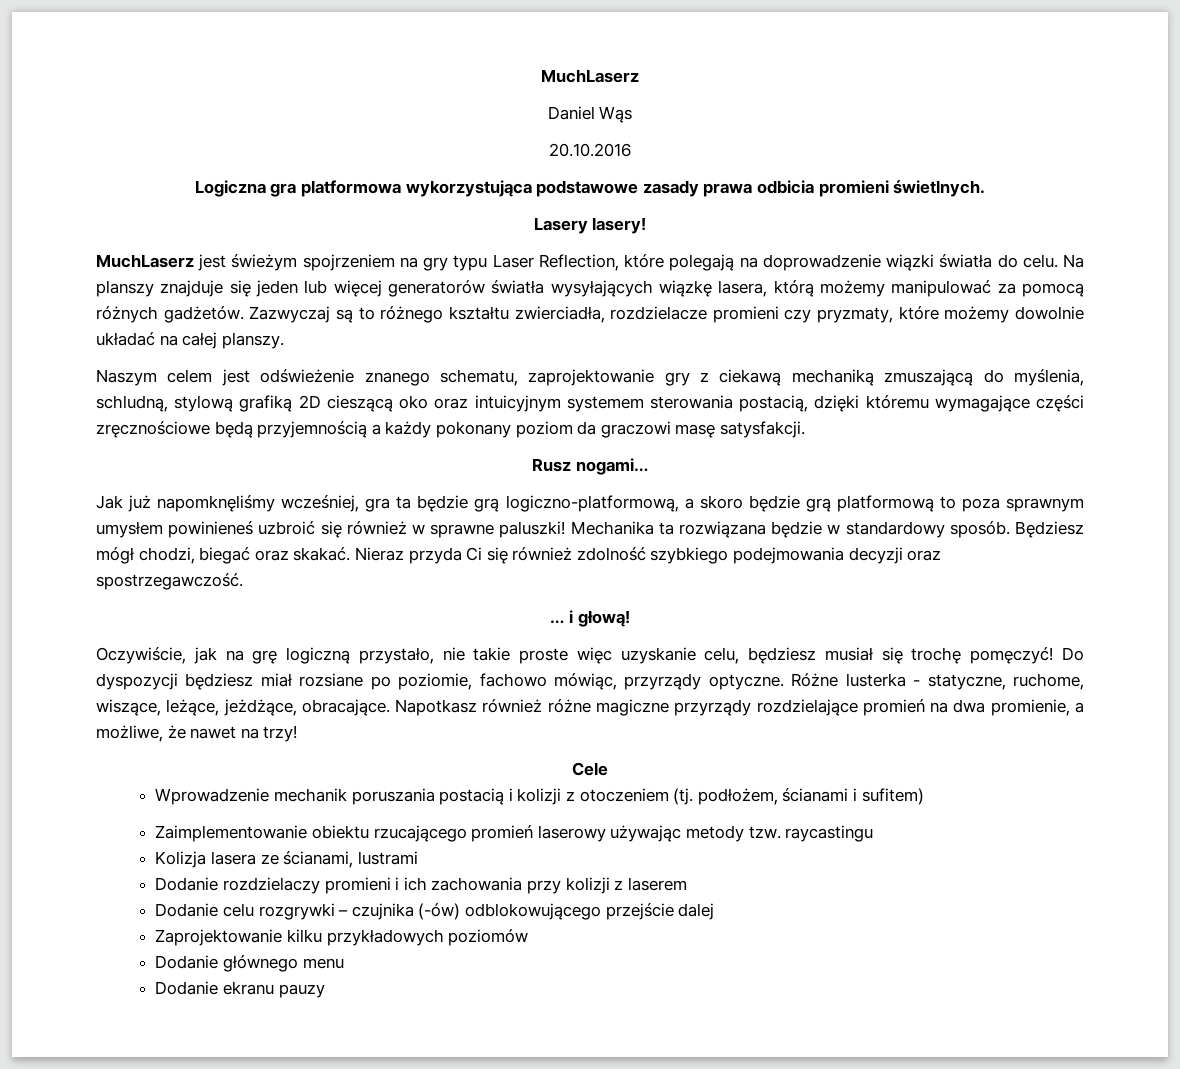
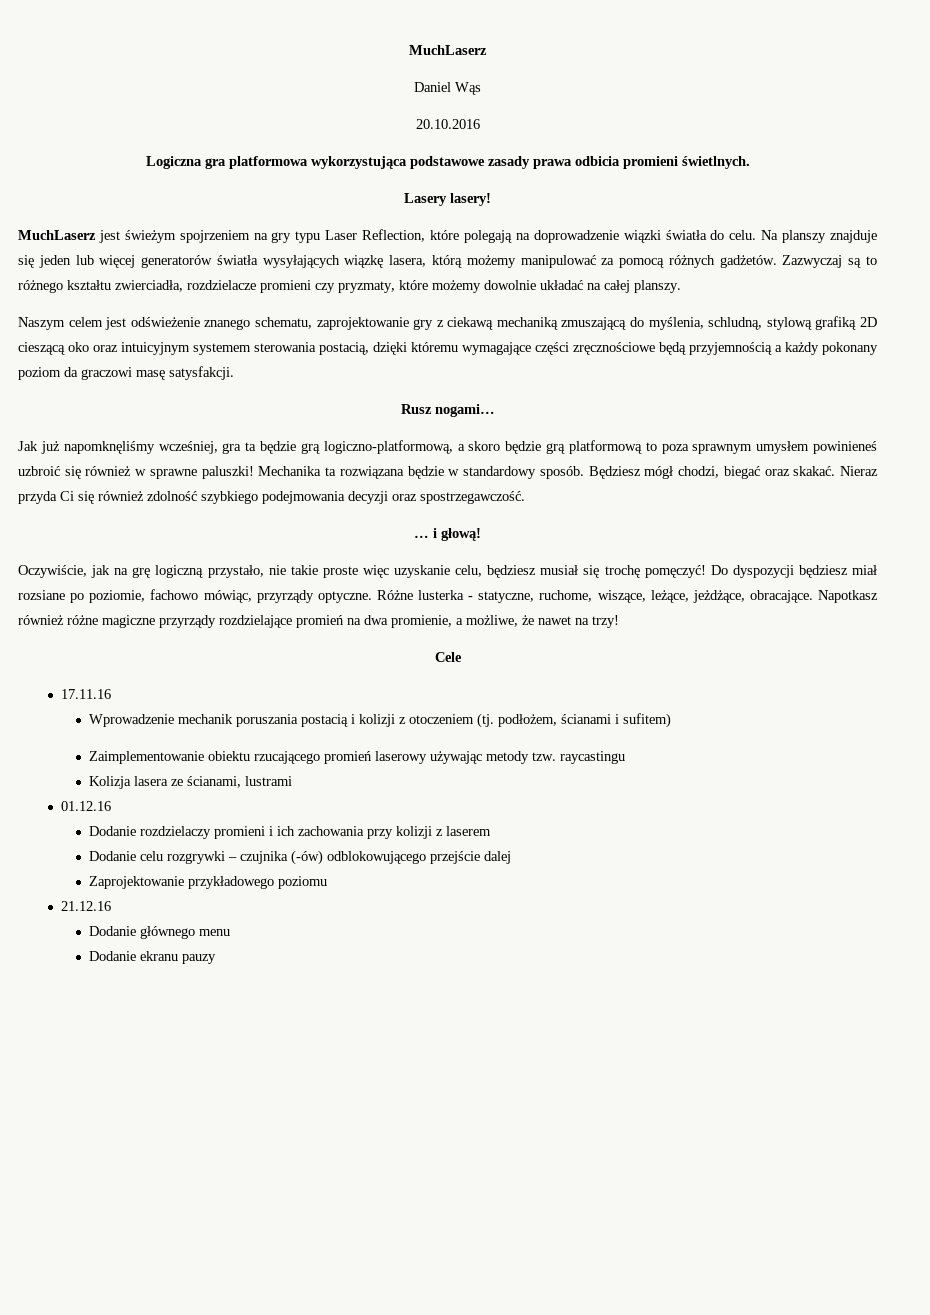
+ 17.11.16
+ 01.12.16
- Zaprojektowanie kilku przykładowych poziomów
+ Zaprojektowanie przykładowego poziomu
+ 21.12.16

